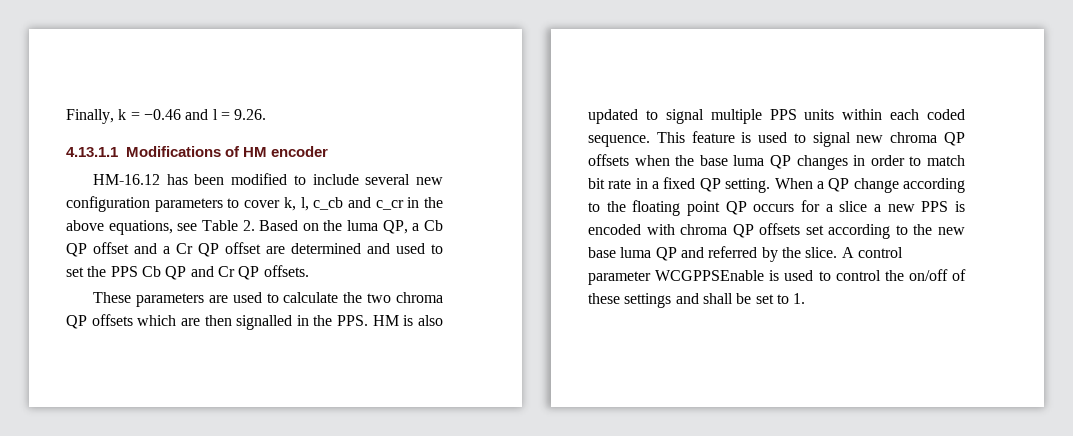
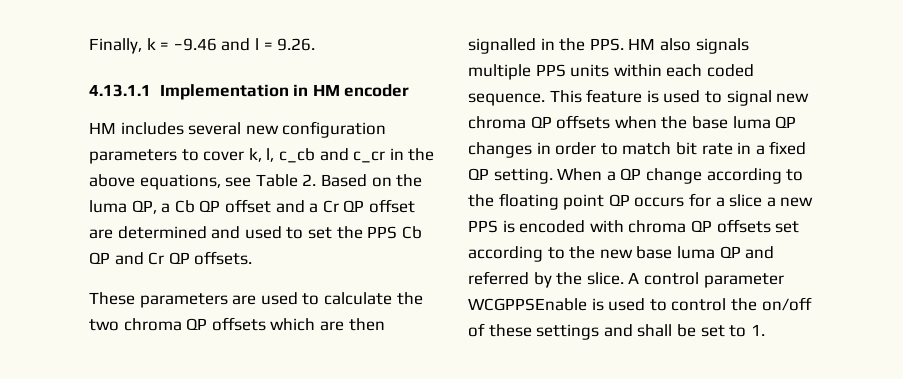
- Finally, k = −0.46 and l = 9.26.
+ Finally, k = −9.46 and l = 9.26.
- 4.13.1.1 Modifications of HM encoder
+ 4.13.1.1 Implementation in HM encoder
- HM-16.12 has been modified to include several new configuration parameters to cover k, l, c_cb and c_cr in the above equations, see Table 2. Based on the luma QP, a Cb QP offset and a Cr QP offset are determined and used to set the PPS Cb QP and Cr QP offsets.
+ HM includes several new configuration parameters to cover k, l, c_cb and c_cr in the above equations, see Table 2. Based on the luma QP, a Cb QP offset and a Cr QP offset are determined and used to set the PPS Cb QP and Cr QP offsets.
- These parameters are used to calculate the two chroma QP offsets which are then signalled in the PPS. HM is also updated to signal multiple PPS units within each coded sequence.
+ These parameters are used to calculate the two chroma QP offsets which are then signalled in the PPS. HM also signals multiple PPS units within each coded sequence.

